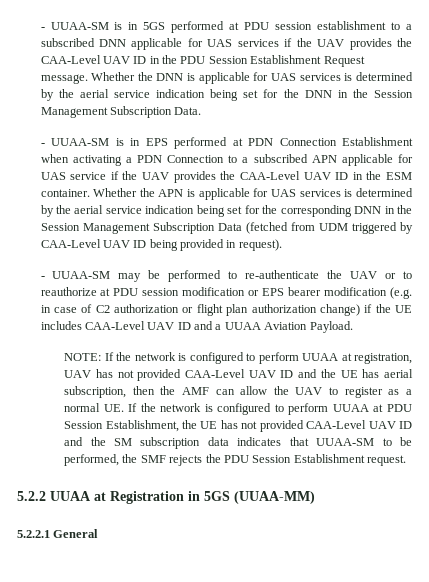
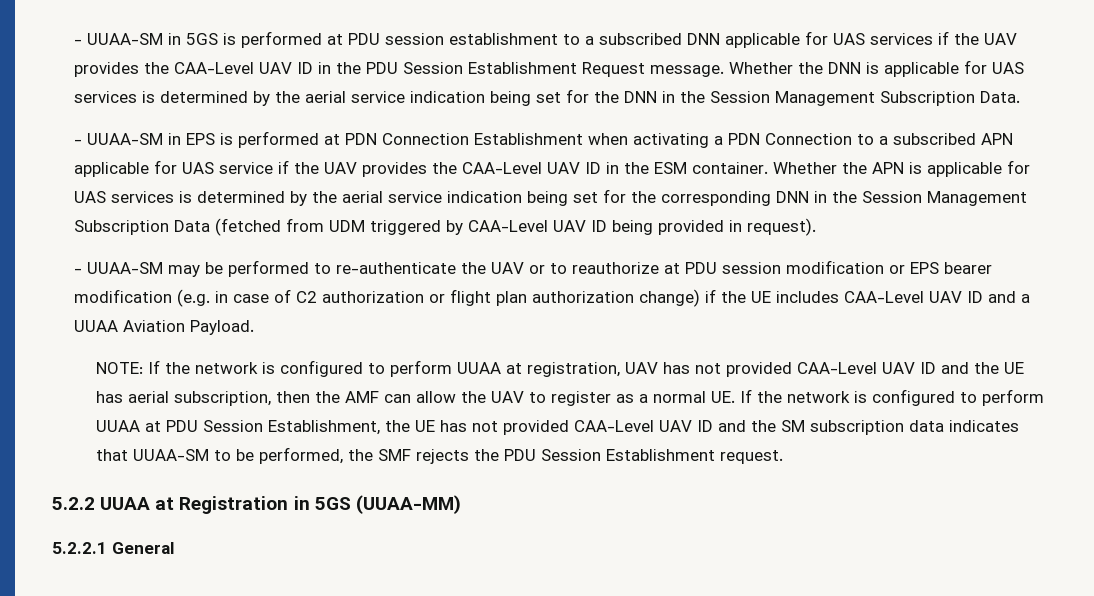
- - UUAA-SM is in 5GS performed at PDU session establishment to a subscribed DNN applicable for UAS services if the UAV provides the CAA-Level UAV ID in the PDU Session Establishment Request message.
+ - UUAA-SM in 5GS is performed at PDU session establishment to a subscribed DNN applicable for UAS services if the UAV provides the CAA-Level UAV ID in the PDU Session Establishment Request message.
- - UUAA-SM is in EPS performed at PDN Connection Establishment when activating a PDN Connection to a subscribed APN applicable for UAS service if the UAV provides the CAA-Level UAV ID in the ESM container.
+ - UUAA-SM in EPS is performed at PDN Connection Establishment when activating a PDN Connection to a subscribed APN applicable for UAS service if the UAV provides the CAA-Level UAV ID in the ESM container.

